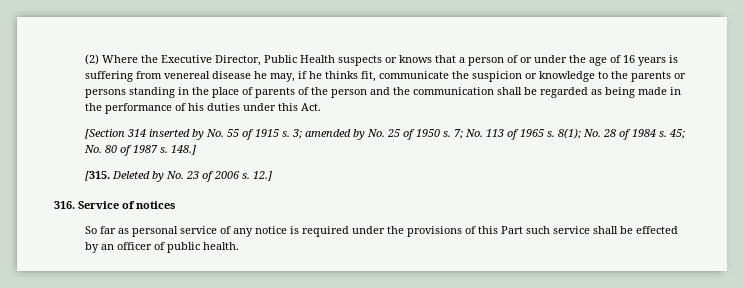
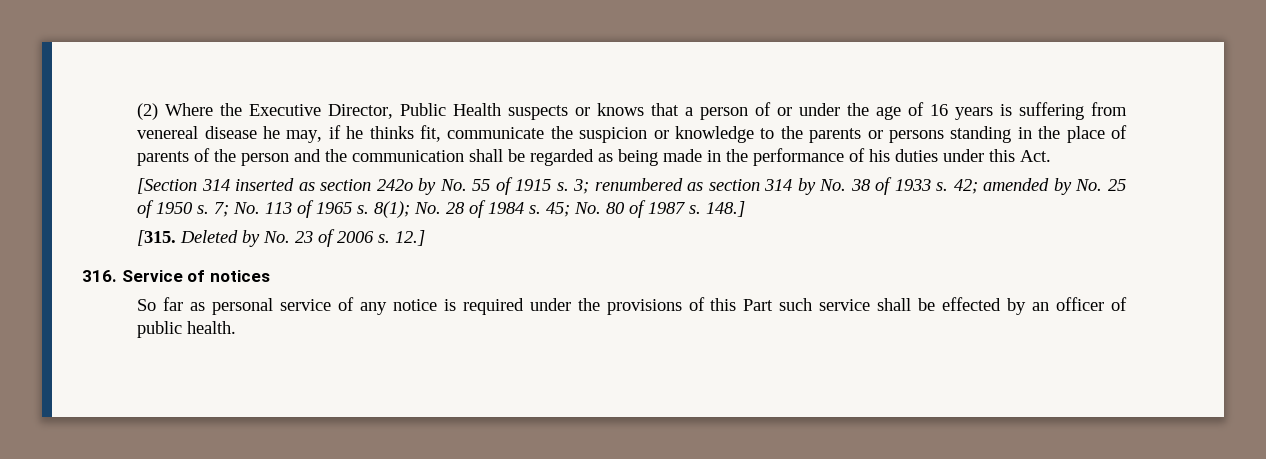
- [Section 314 inserted by No. 55 of 1915 s.
+ [Section 314 inserted as section 242o by No. 55 of 1915 s.
- 3; amended by No. 25 of 1950 s.
+ 3; renumbered as section 314 by No. 38 of 1933 s. 42; amended by No. 25 of 1950 s.

